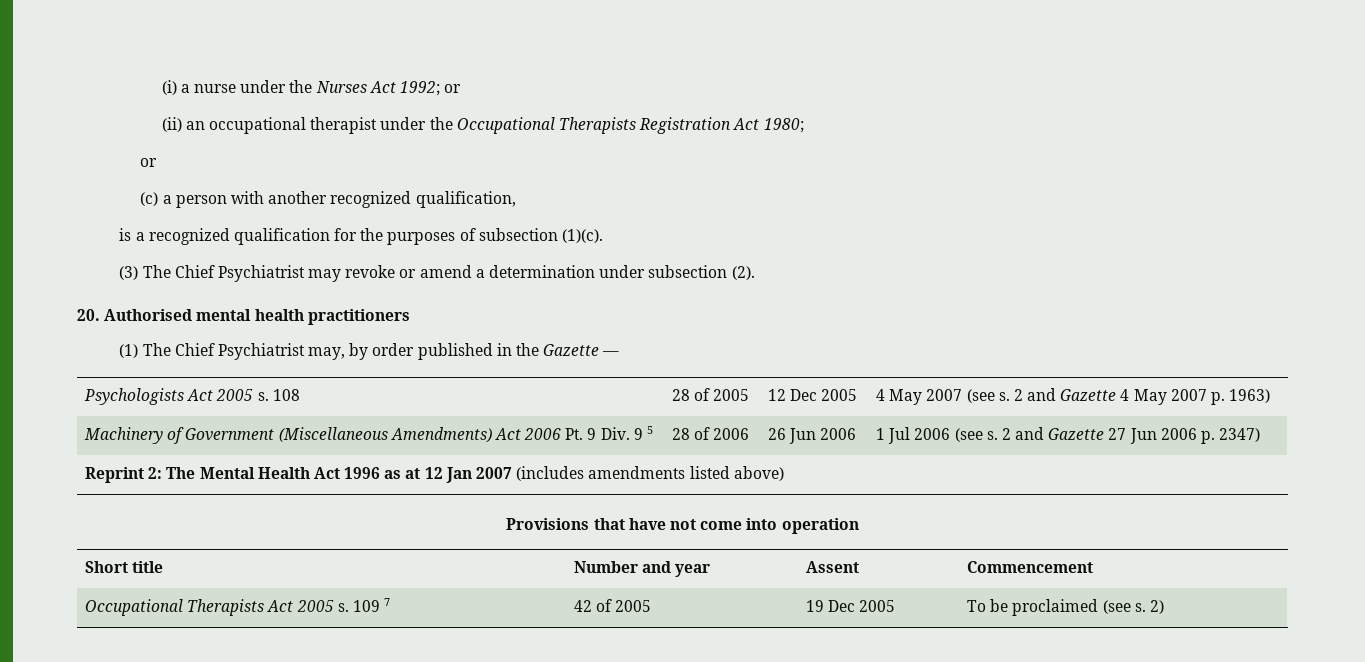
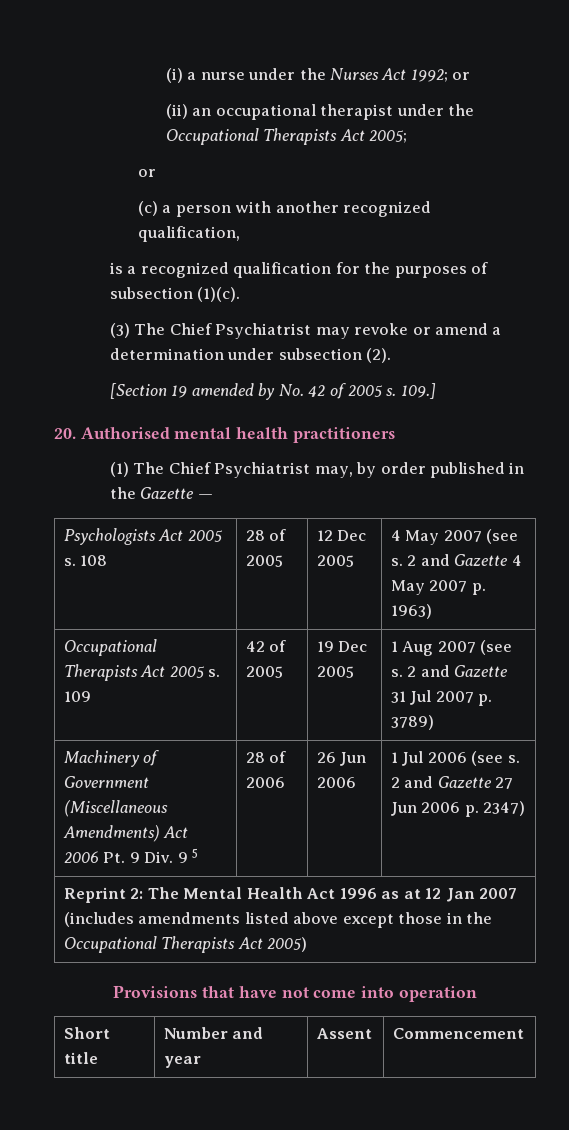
- (ii) an occupational therapist under the Occupational Therapists Registration Act 1980;
+ (ii) an occupational therapist under the Occupational Therapists Act 2005;
+ [Section 19 amended by No. 42 of 2005 s. 109.]
+ Occupational Therapists Act 2005 s. 109 | 42 of 2005 | 19 Dec 2005 | 1 Aug 2007 (see s. 2 and Gazette 31 Jul 2007 p. 3789)
- Reprint 2: The Mental Health Act 1996 as at 12 Jan 2007 (includes amendments listed above)
+ Reprint 2: The Mental Health Act 1996 as at 12 Jan 2007 (includes amendments listed above except those in the Occupational Therapists Act 2005)
- Occupational Therapists Act 2005 s. 109 7 | 42 of 2005 | 19 Dec 2005 | To be proclaimed (see s. 2)

